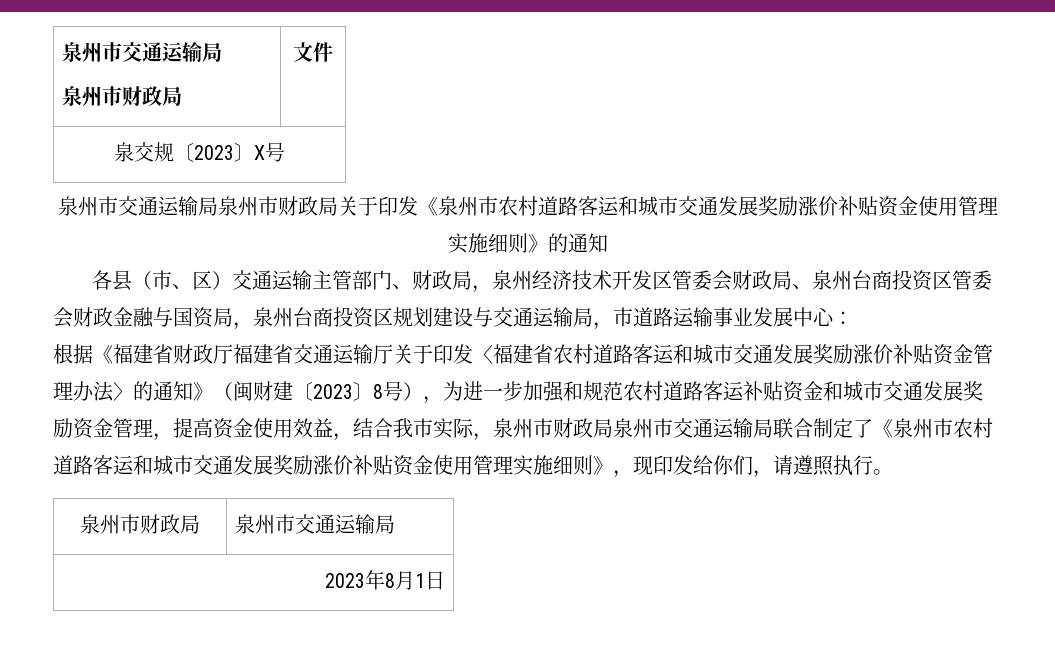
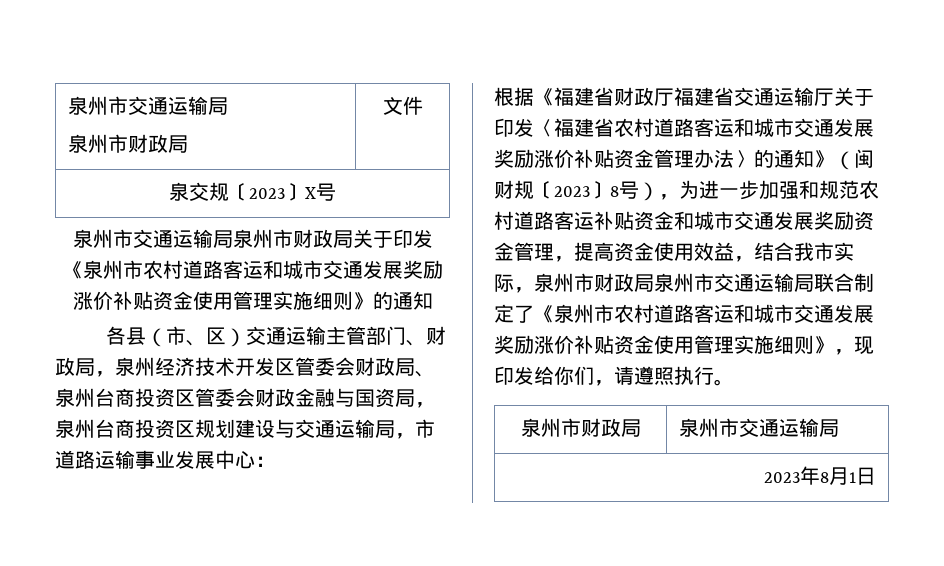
- 根据《福建省财政厅福建省交通运输厅关于印发〈福建省农村道路客运和城市交通发展奖励涨价补贴资金管理办法〉的通知》（闽财建〔2023〕8号），为进一步加强和规范农村道路客运补贴资金和城市交通发展奖励资金管理，提高资金使用效益，结合我市实际，泉州市财政局泉州市交通运输局联合制定了《泉州市农村道路客运和城市交通发展奖励涨价补贴资金使用管理实施细则》，现印发给你们，请遵照执行。
+ 根据《福建省财政厅福建省交通运输厅关于印发〈福建省农村道路客运和城市交通发展奖励涨价补贴资金管理办法〉的通知》（闽财规〔2023〕8号），为进一步加强和规范农村道路客运补贴资金和城市交通发展奖励资金管理，提高资金使用效益，结合我市实际，泉州市财政局泉州市交通运输局联合制定了《泉州市农村道路客运和城市交通发展奖励涨价补贴资金使用管理实施细则》，现印发给你们，请遵照执行。

